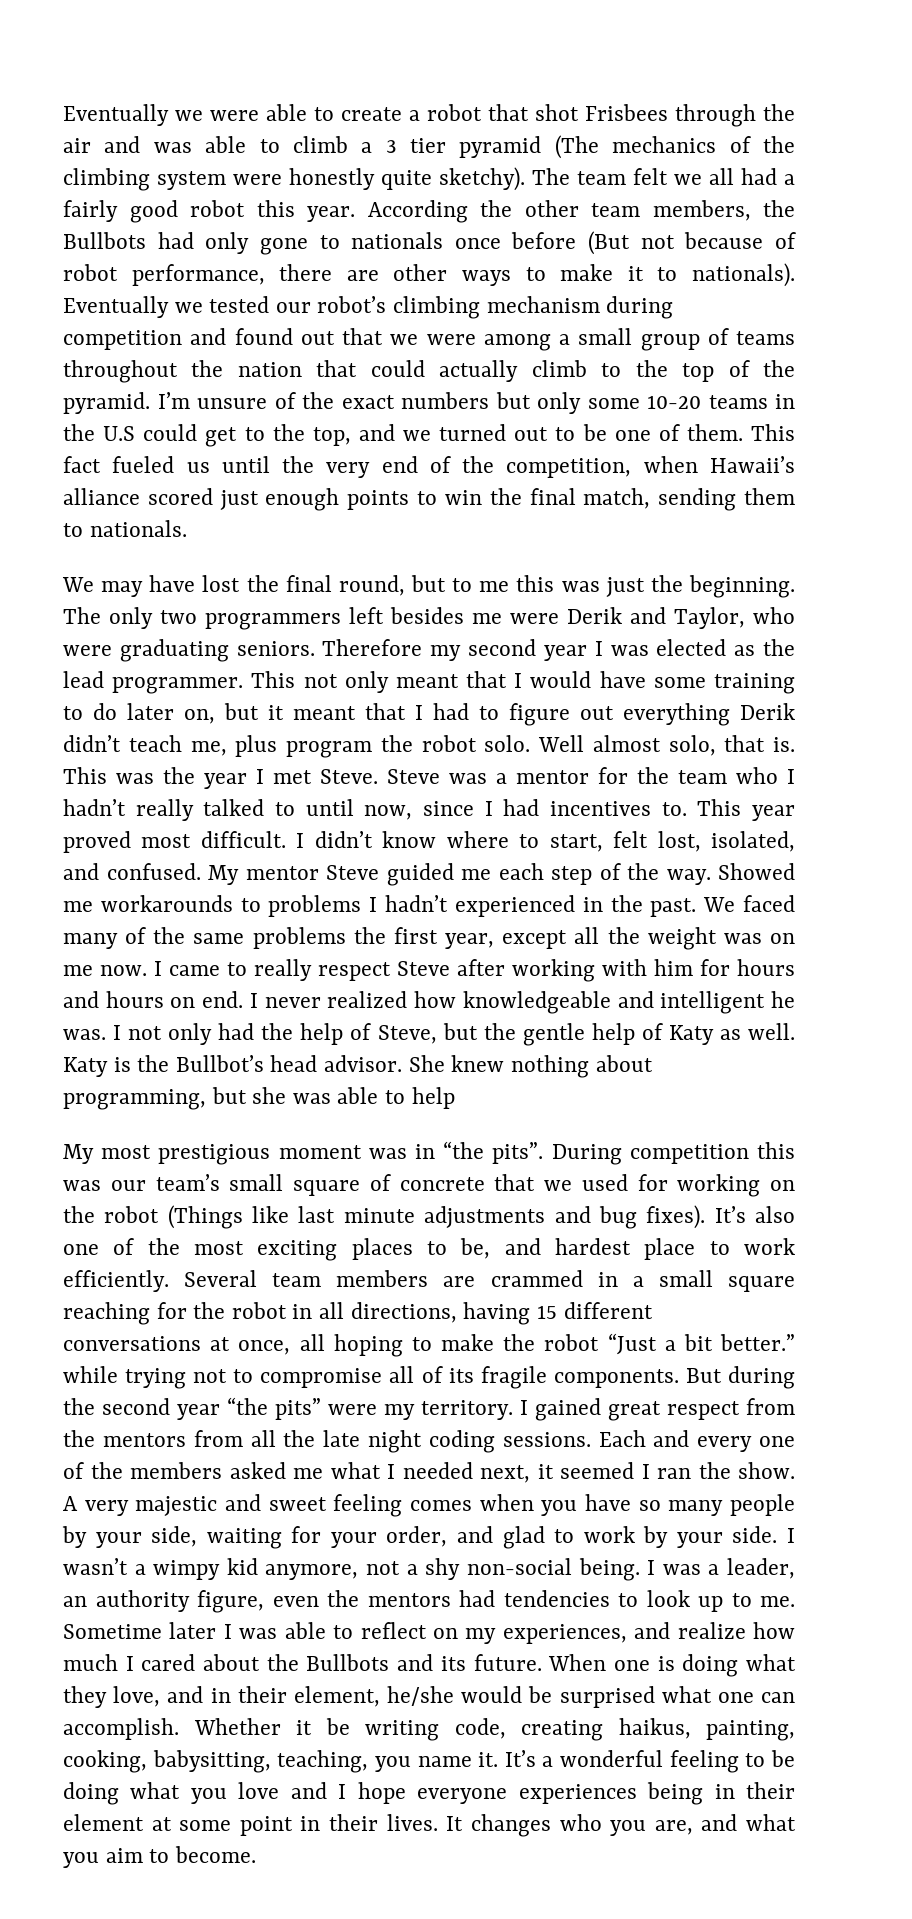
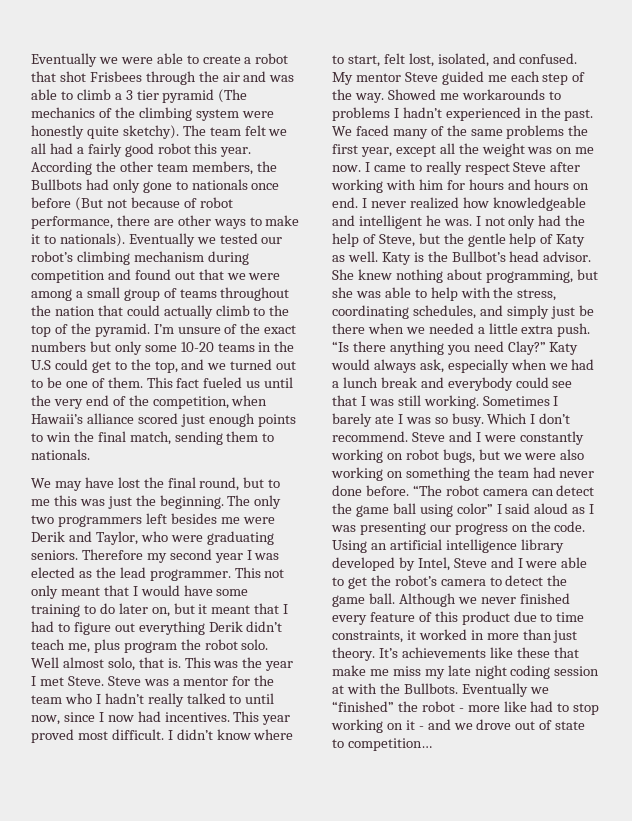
- Steve was a mentor for the team who I hadn’t really talked to until now, since I had incentives to.
+ Steve was a mentor for the team who I hadn’t really talked to until now, since I now had incentives.
- She knew nothing about programming, but she was able to help
- My most prestigious moment was in “the pits”. During competition this was our team’s small square of concrete that we used for working on the robot (Things like last minute adjustments and bug fixes). It’s also one of the most exciting places to be, and hardest place to work efficiently. Several team members are crammed in a small square reaching for the robot in all directions, having 15 different conversations at once, all hoping to make the robot “Just a bit better.” while trying not to compromise all of its fragile components. But during the second year “the pits” were my territory. I gained great respect from the mentors from all the late night coding sessions. Each and every one of the members asked me what I needed next, it seemed I ran the show. A very majestic and sweet feeling comes when you have so many people by your side, waiting for your order, and glad to work by your side. I wasn’t a wimpy kid anymore, not a shy non-social being. I was a leader, an authority figure, even the mentors had tendencies to look up to me. Sometime later I was able to reflect on my experiences, and realize how much I cared about the Bullbots and its future. When one is doing what they love, and in their element, he/she would be surprised what one can accomplish. Whether it be writing code, creating haikus, painting, cooking, babysitting, teaching, you name it. It’s a wonderful feeling to be doing what you love and I hope everyone experiences being in their element at some point in their lives. It changes who you are, and what you aim to become.
+ She knew nothing about programming, but she was able to help with the stress, coordinating schedules, and simply just be there when we needed a little extra push. “Is there anything you need Clay?” Katy would always ask, especially when we had a lunch break and everybody could see that I was still working. Sometimes I barely ate I was so busy. Which I don’t recommend. Steve and I were constantly working on robot bugs, but we were also working on something the team had never done before. “The robot camera can detect the game ball using color” I said aloud as I was presenting our progress on the code. Using an artificial intelligence library developed by Intel, Steve and I were able to get the robot’s camera to detect the game ball. Although we never finished every feature of this product due to time constraints, it worked in more than just theory. It’s achievements like these that make me miss my late night coding session at with the Bullbots. Eventually we “finished” the robot - more like had to stop working on it - and we drove out of state to competition…

